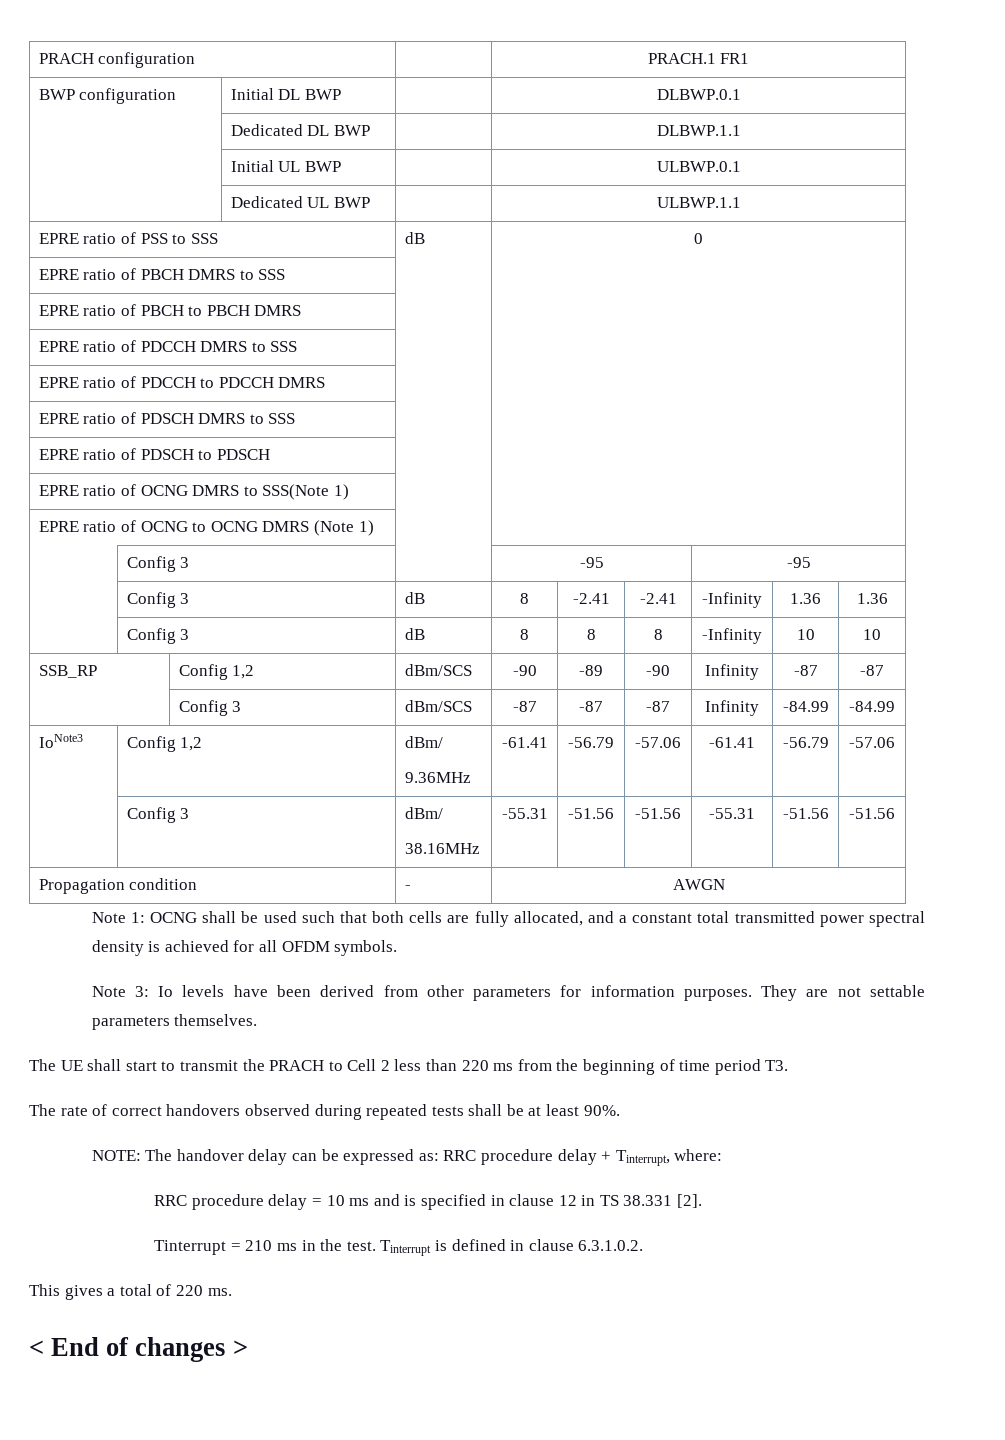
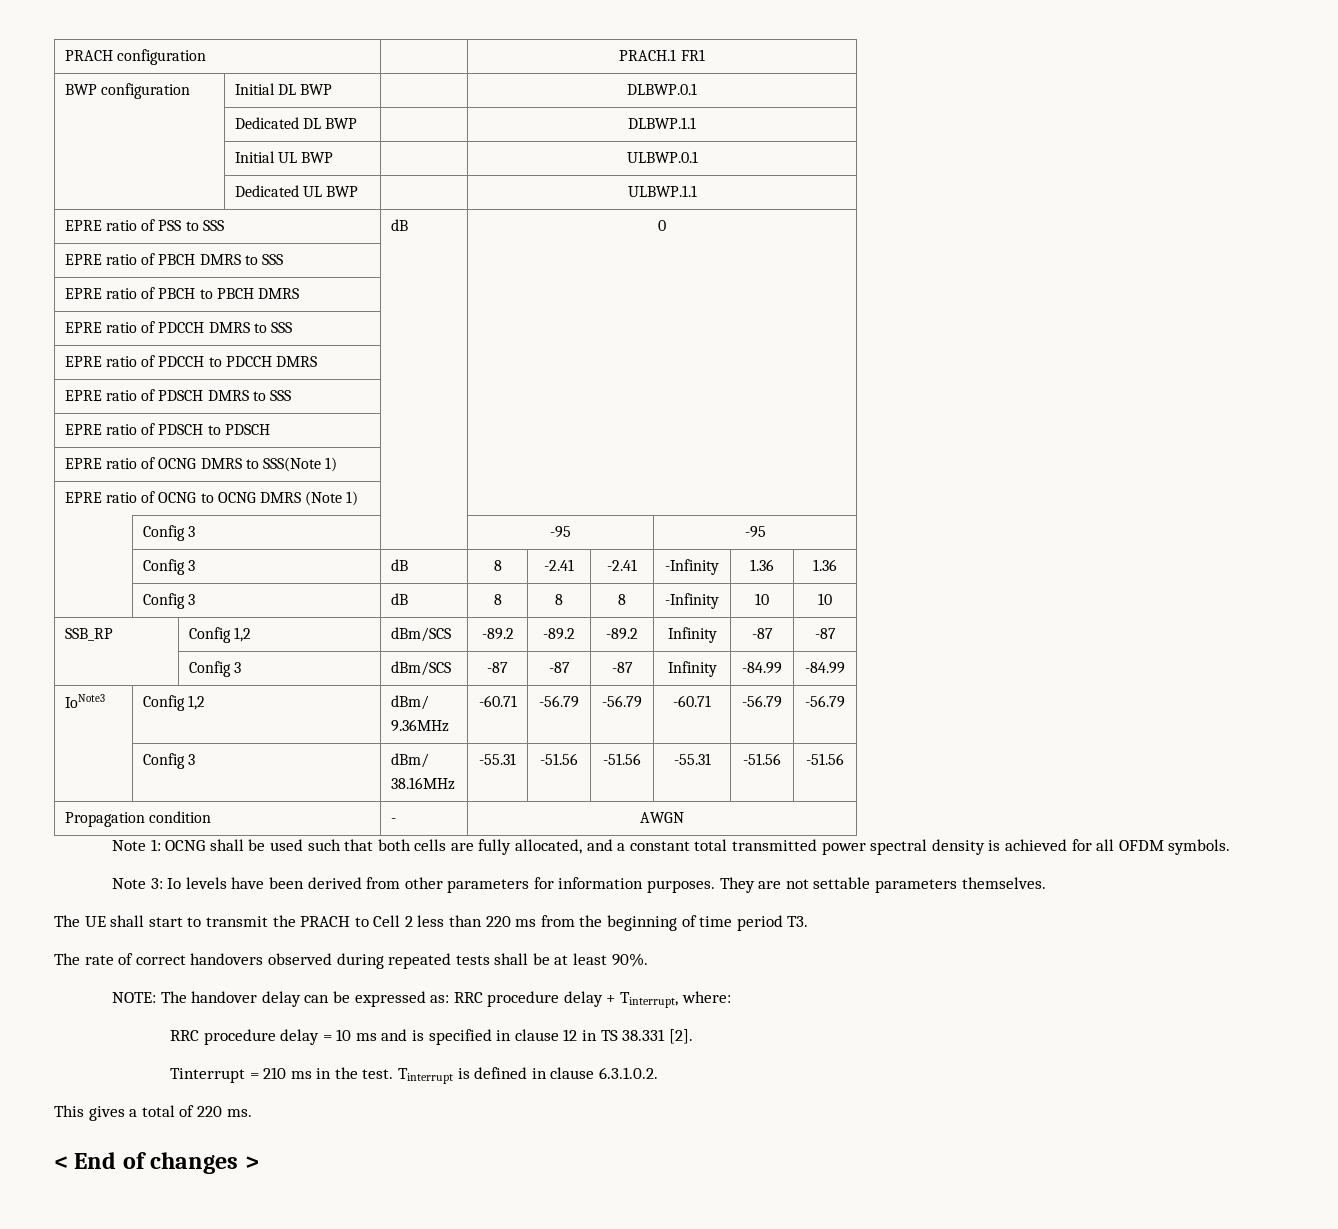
- SSB_RP | Config 1,2 | dBm/SCS | -90 | -89 | -90 | Infinity | -87 | -87
+ SSB_RP | Config 1,2 | dBm/SCS | -89.2 | -89.2 | -89.2 | Infinity | -87 | -87
  IoNote3 | Config 1,2 | dBm/
- 9.36MHz | -61.41 | -56.79 | -57.06 | -61.41 | -56.79 | -57.06
+ 9.36MHz | -60.71 | -56.79 | -56.79 | -60.71 | -56.79 | -56.79

